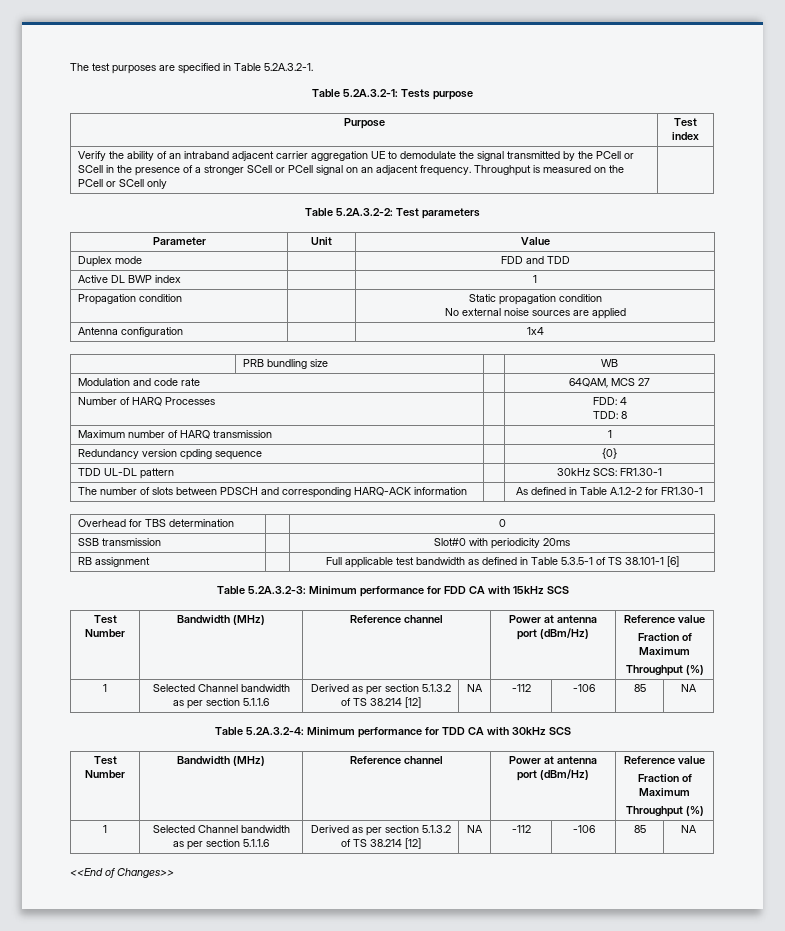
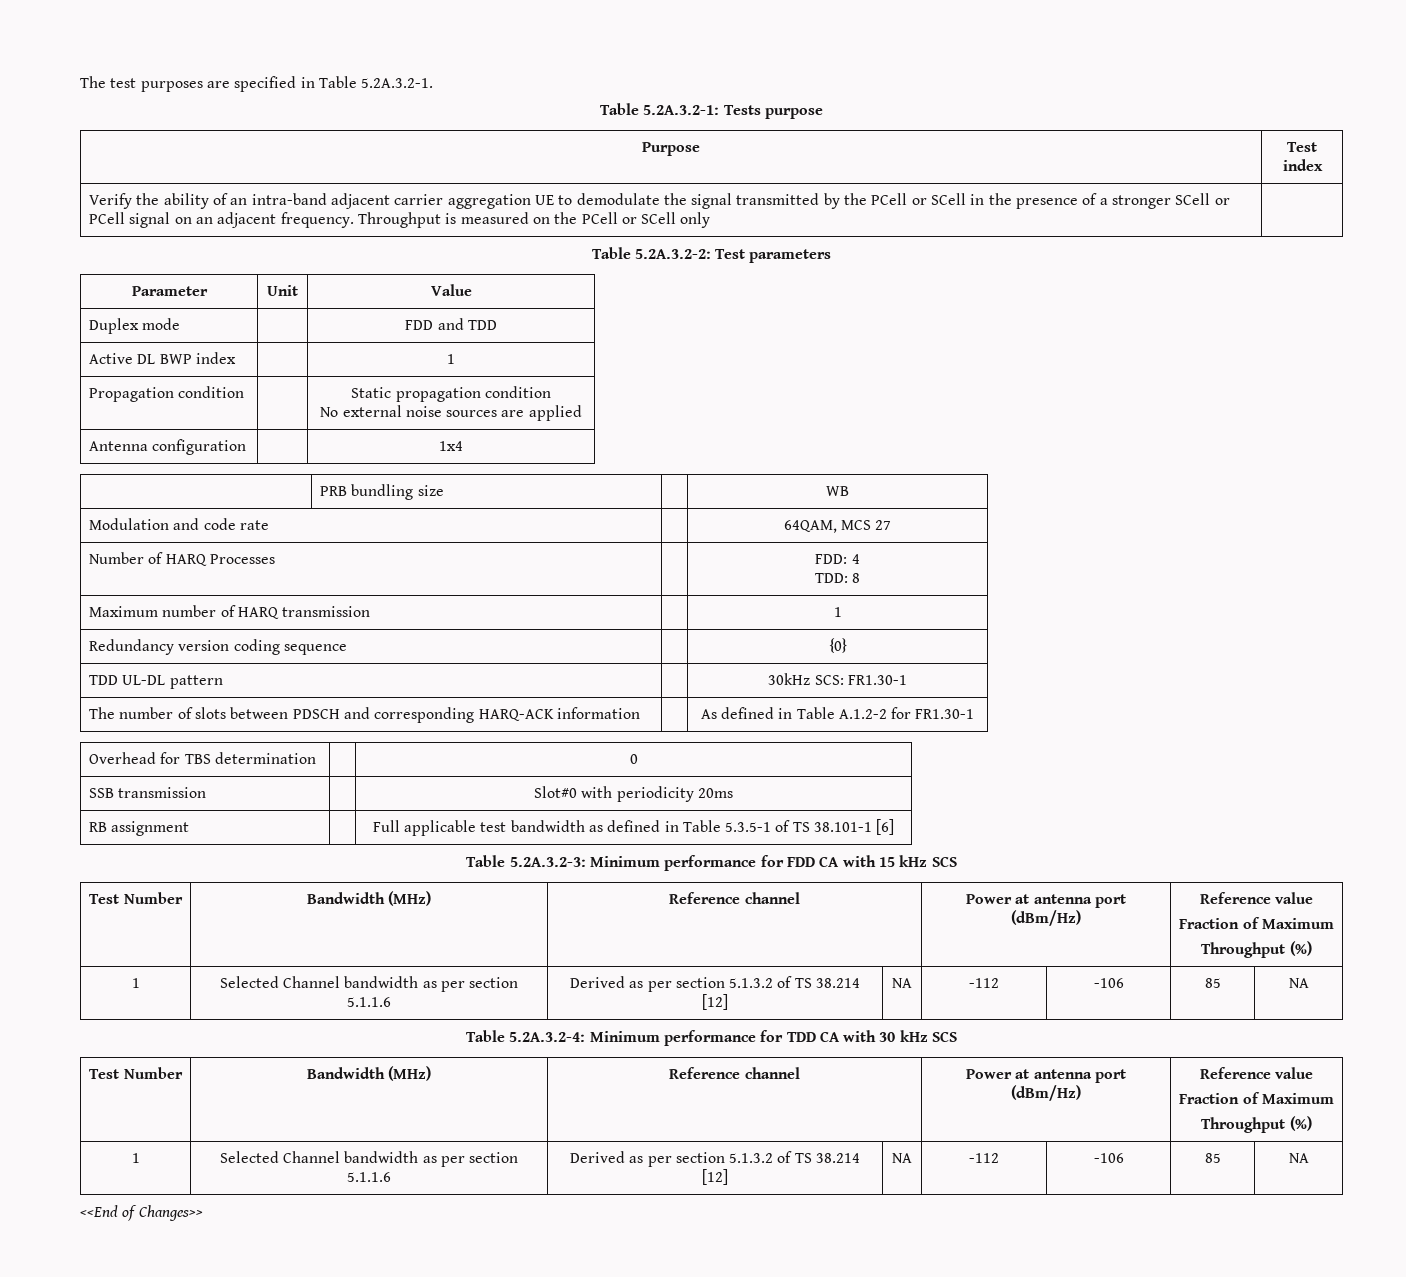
- Verify the ability of an intraband adjacent carrier aggregation UE to demodulate the signal transmitted by the PCell or SCell in the presence of a stronger SCell or PCell signal on an adjacent frequency.
+ Verify the ability of an intra-band adjacent carrier aggregation UE to demodulate the signal transmitted by the PCell or SCell in the presence of a stronger SCell or PCell signal on an adjacent frequency.
- Redundancy version cpding sequence | | {0}
+ Redundancy version coding sequence | | {0}
- Table 5.2A.3.2-3: Minimum performance for FDD CA with 15kHz SCS
+ Table 5.2A.3.2-3: Minimum performance for FDD CA with 15 kHz SCS
- Table 5.2A.3.2-4: Minimum performance for TDD CA with 30kHz SCS
+ Table 5.2A.3.2-4: Minimum performance for TDD CA with 30 kHz SCS

